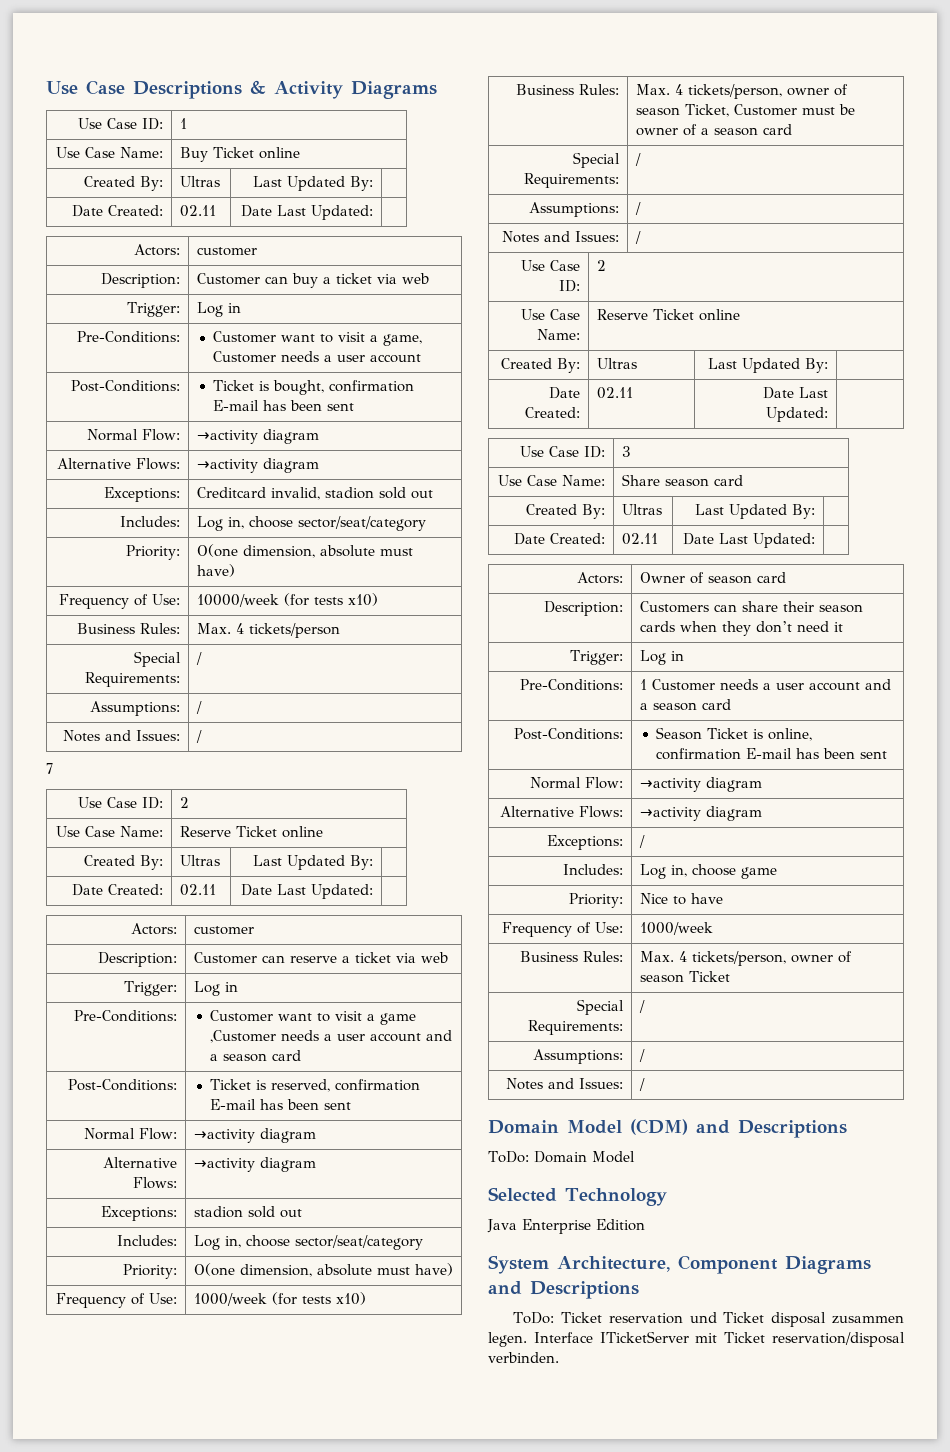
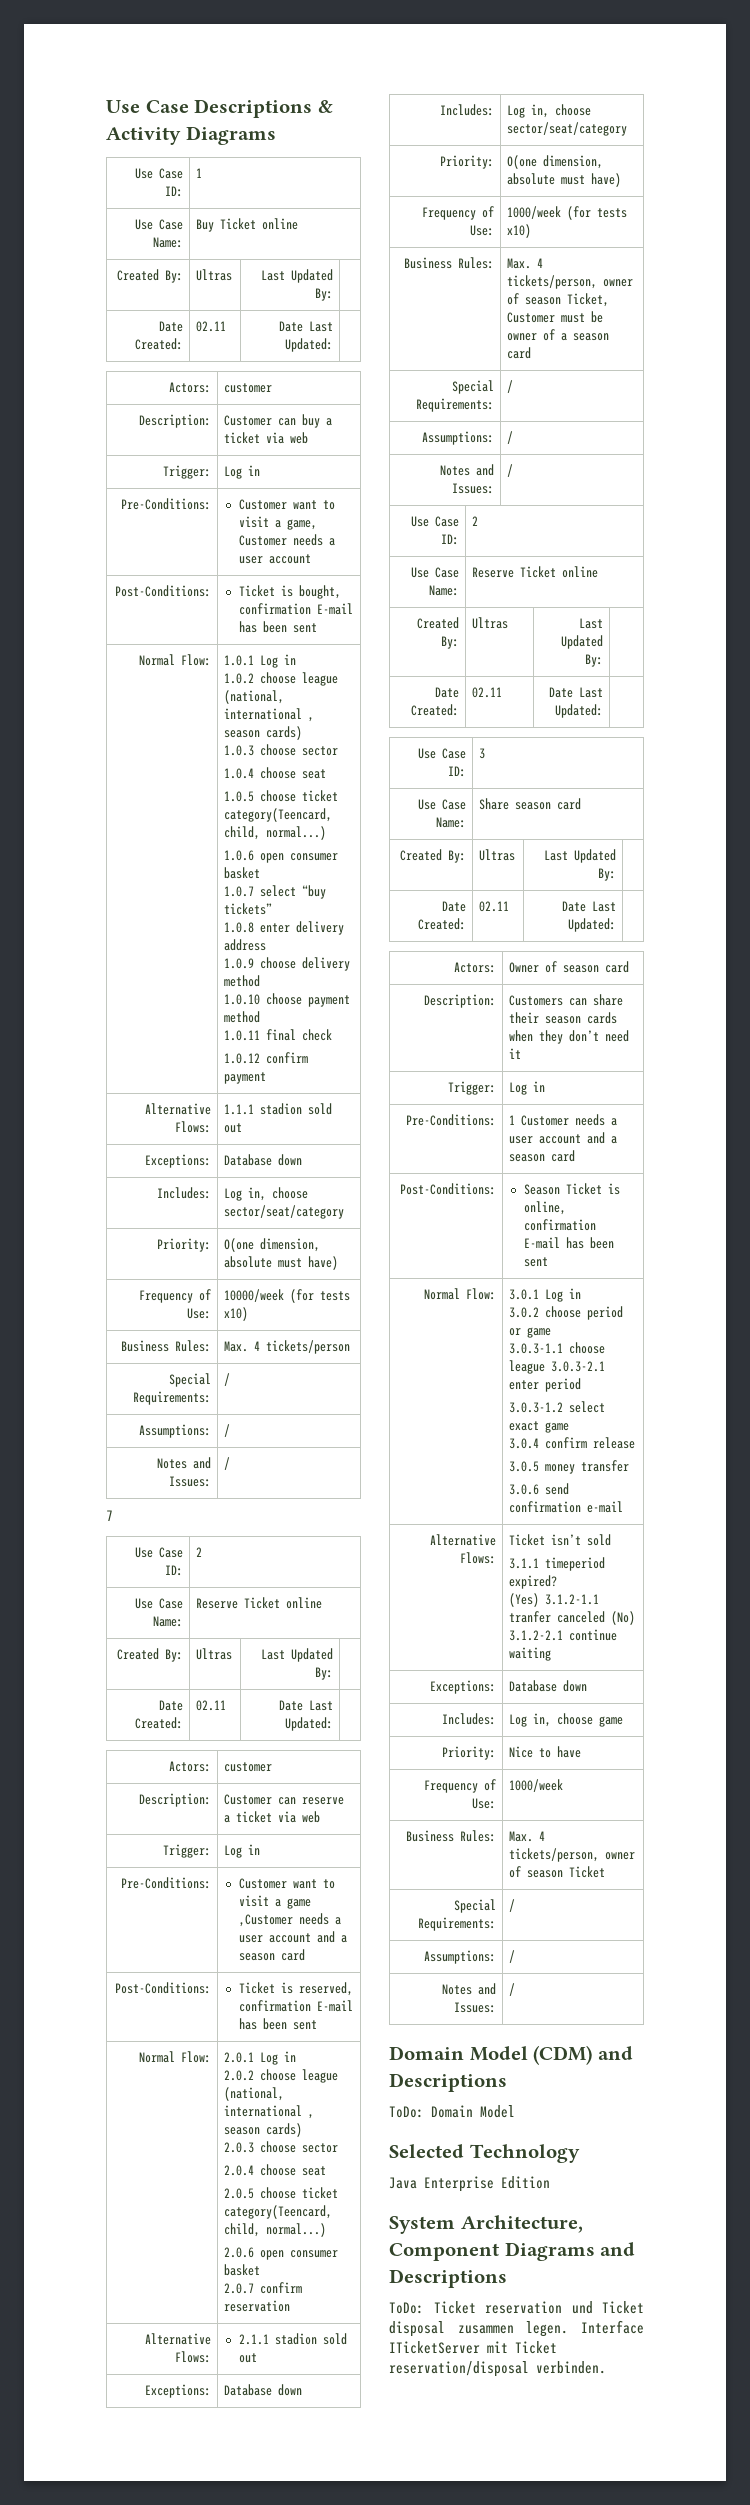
  Post-Conditions: | Ticket is bought, confirmation E-mail has been sent
- Normal Flow: | →activity diagram
- Alternative Flows: | →activity diagram
- Exceptions: | Creditcard invalid, stadion sold out
+ Normal Flow: | 1.0.1 Log in
+ 1.0.2 choose league (national, international , season cards)
+ 1.0.3 choose sector
+ 1.0.4 choose seat
+ 1.0.5 choose ticket category(Teencard, child, normal...)
+ 1.0.6 open consumer basket
+ 1.0.7 select “buy tickets”
+ 1.0.8 enter delivery address
+ 1.0.9 choose delivery method
+ 1.0.10 choose payment method
+ 1.0.11 final check
+ 1.0.12 confirm payment
+ Alternative Flows: | 1.1.1 stadion sold out
+ Exceptions: | Database down
  Post-Conditions: | Ticket is reserved, confirmation E-mail has been sent
- Normal Flow: | →activity diagram
- Alternative Flows: | →activity diagram
- Exceptions: | stadion sold out
+ Normal Flow: | 2.0.1 Log in
+ 2.0.2 choose league (national, international , season cards)
+ 2.0.3 choose sector
+ 2.0.4 choose seat
+ 2.0.5 choose ticket category(Teencard, child, normal...)
+ 2.0.6 open consumer basket
+ 2.0.7 confirm reservation
+ Alternative Flows: | 2.1.1 stadion sold out
+ Exceptions: | Database down
  Post-Conditions: | Season Ticket is online, confirmation E-mail has been sent
- Normal Flow: | →activity diagram
- Alternative Flows: | →activity diagram
- Exceptions: | /
+ Normal Flow: | 3.0.1 Log in
+ 3.0.2 choose period or game
+ 3.0.3-1.1 choose league 3.0.3-2.1 enter period
+ 3.0.3-1.2 select exact game
+ 3.0.4 confirm release
+ 3.0.5 money transfer
+ 3.0.6 send confirmation e-mail
+ Alternative Flows: | Ticket isn’t sold
+ 3.1.1 timeperiod expired?
+ (Yes) 3.1.2-1.1 tranfer canceled (No) 3.1.2-2.1 continue waiting
+ Exceptions: | Database down

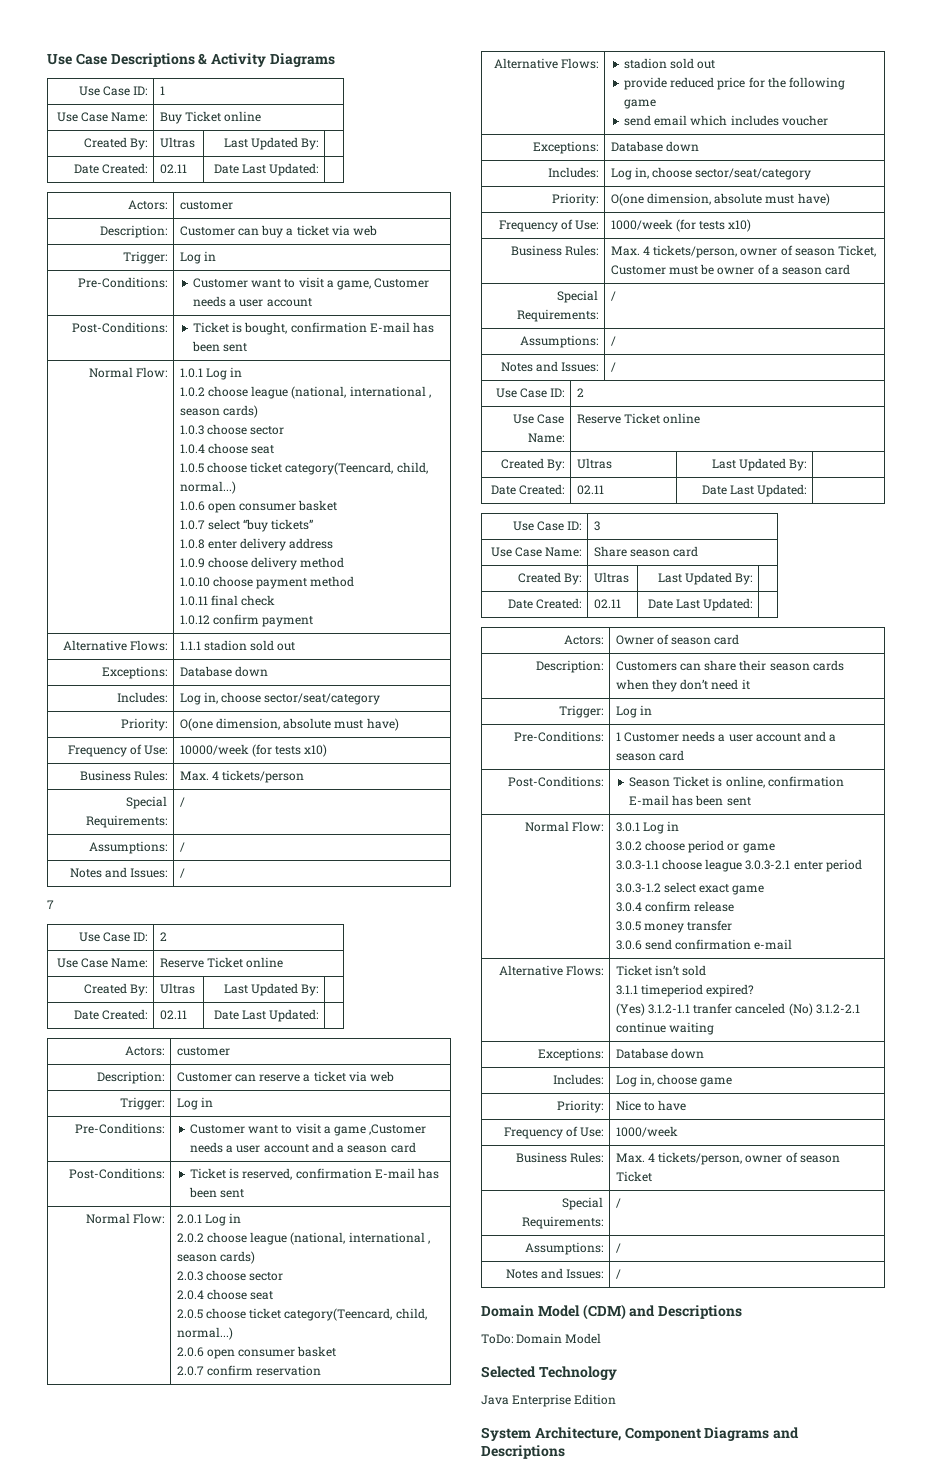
- Alternative Flows: | 2.1.1 stadion sold out
+ Alternative Flows: | stadion sold out
+ provide reduced price for the following game
+ send email which includes voucher
- ToDo: Ticket reservation und Ticket disposal zusammen legen. Interface ITicketServer mit Ticket reservation/disposal verbinden.

